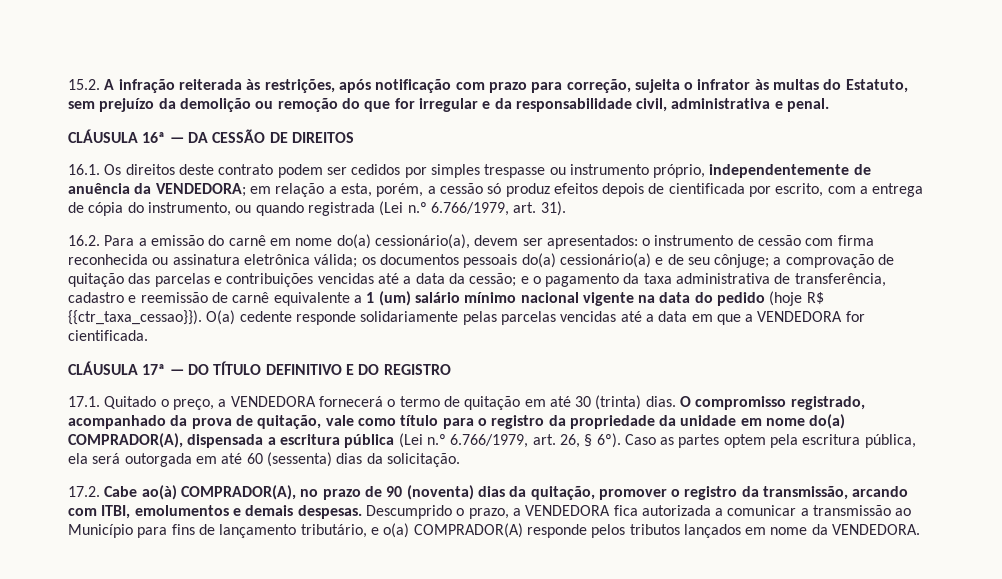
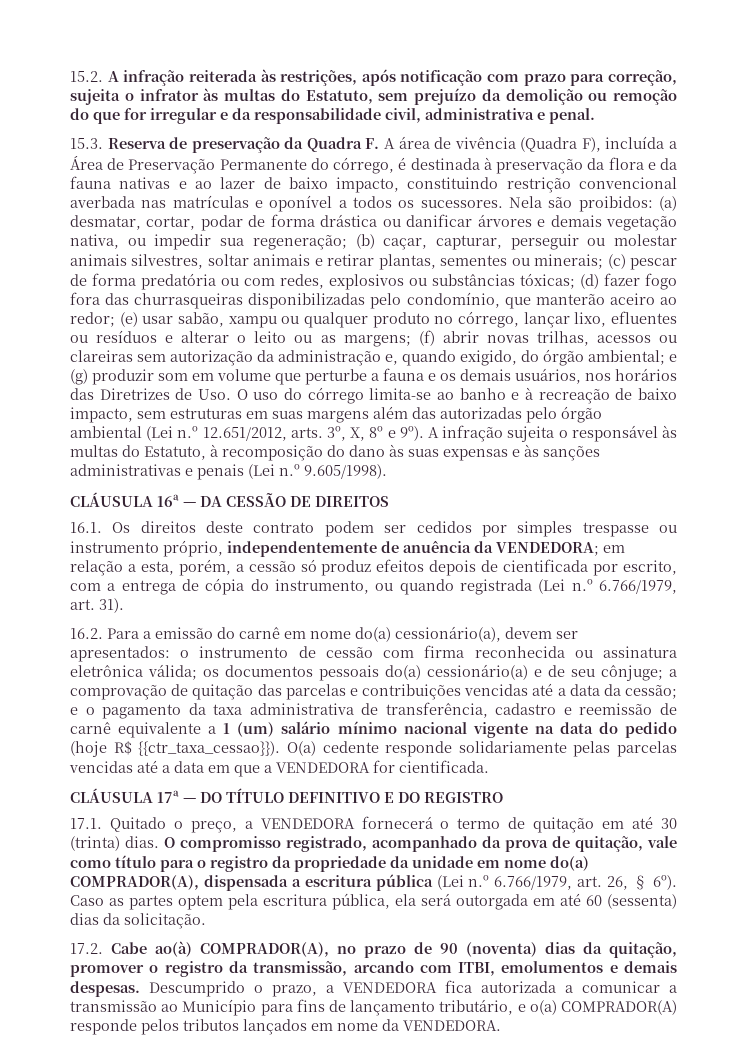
+ 15.3. Reserva de preservação da Quadra F. A área de vivência (Quadra F), incluída a Área de Preservação Permanente do córrego, é destinada à preservação da flora e da fauna nativas e ao lazer de baixo impacto, constituindo restrição convencional averbada nas matrículas e oponível a todos os sucessores. Nela são proibidos: (a) desmatar, cortar, podar de forma drástica ou danificar árvores e demais vegetação nativa, ou impedir sua regeneração; (b) caçar, capturar, perseguir ou molestar animais silvestres, soltar animais e retirar plantas, sementes ou minerais; (c) pescar de forma predatória ou com redes, explosivos ou substâncias tóxicas; (d) fazer fogo fora das churrasqueiras disponibilizadas pelo condomínio, que manterão aceiro ao redor; (e) usar sabão, xampu ou qualquer produto no córrego, lançar lixo, efluentes ou resíduos e alterar o leito ou as margens; (f) abrir novas trilhas, acessos ou clareiras sem autorização da administração e, quando exigido, do órgão ambiental; e (g) produzir som em volume que perturbe a fauna e os demais usuários, nos horários das Diretrizes de Uso. O uso do córrego limita-se ao banho e à recreação de baixo impacto, sem estruturas em suas margens além das autorizadas pelo órgão ambiental (Lei n.º 12.651/2012, arts. 3º, X, 8º e 9º). A infração sujeita o responsável às multas do Estatuto, à recomposição do dano às suas expensas e às sanções administrativas e penais (Lei n.º 9.605/1998).

